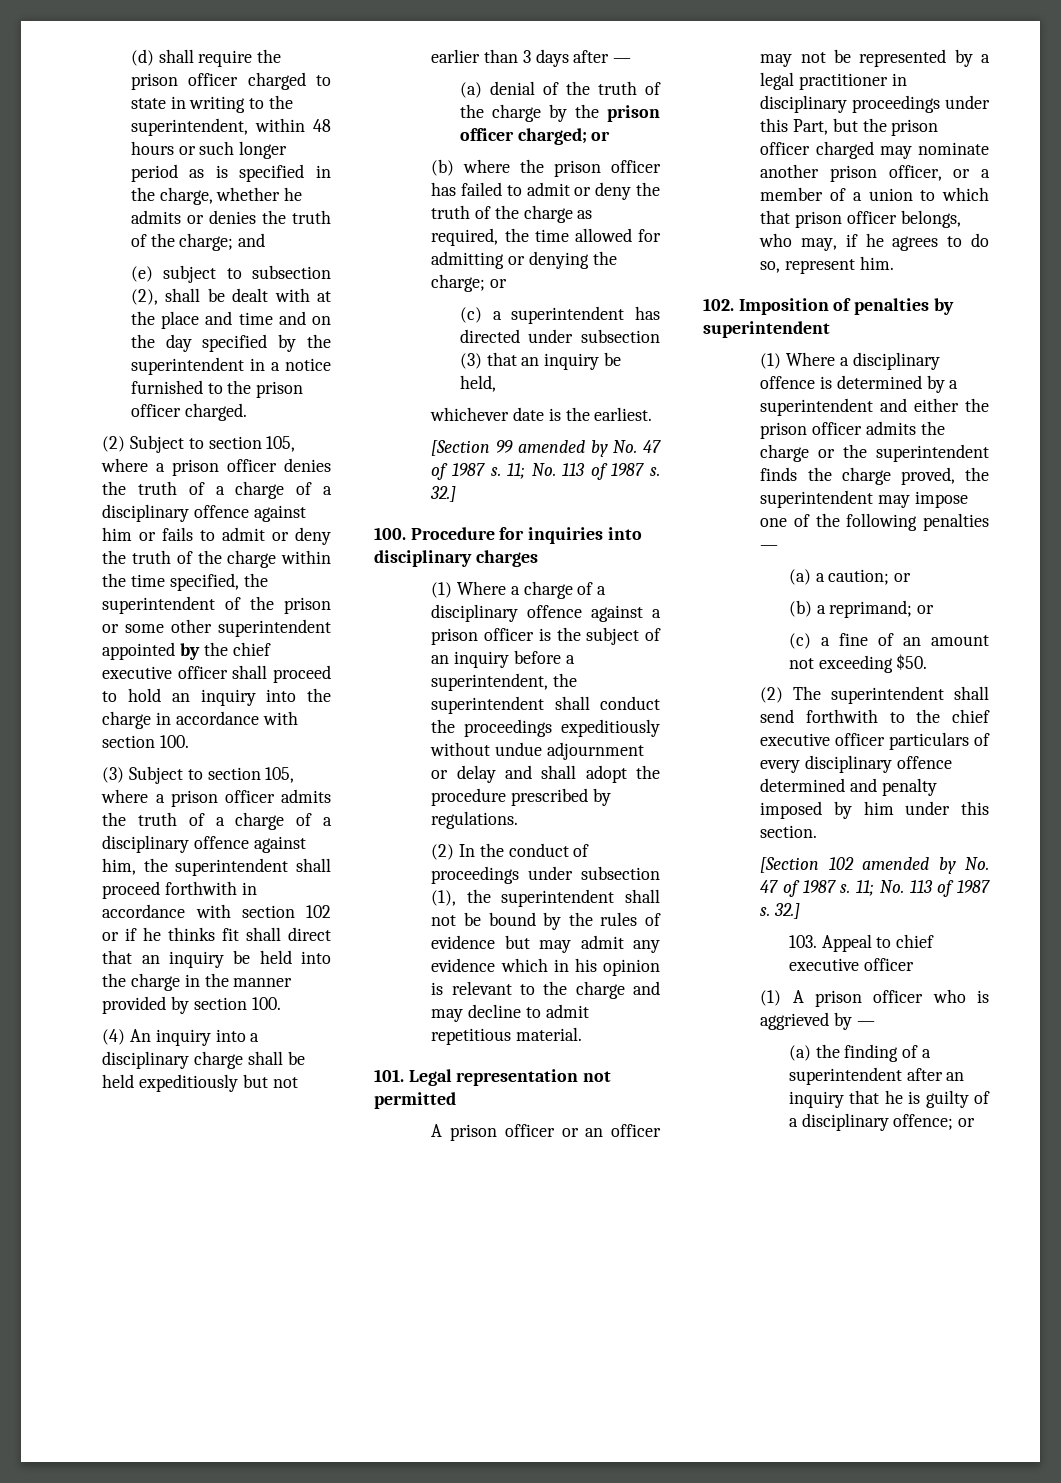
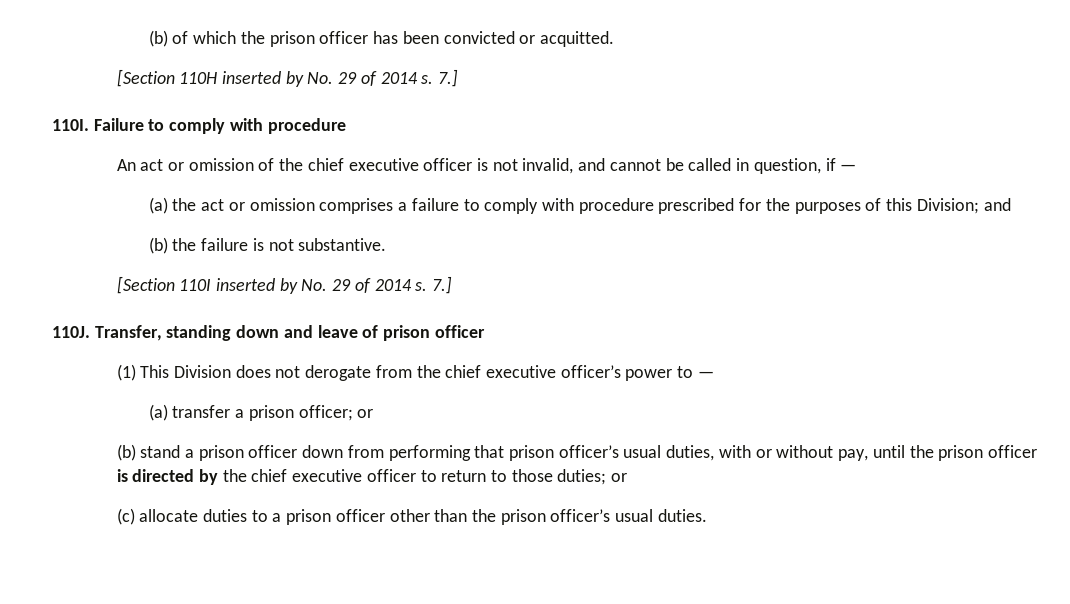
- (d) shall require the prison officer charged to state in writing to the superintendent, within 48 hours or such longer period as is specified in the charge, whether he admits or denies the truth of the charge; and
- (e) subject to subsection (2), shall be dealt with at the place and time and on the day specified by the superintendent in a notice furnished to the prison officer charged.
- (2) Subject to section 105, where a prison officer denies the truth of a charge of a disciplinary offence against him or fails to admit or deny the truth of the charge within the time specified, the superintendent of the prison or some other superintendent appointed by the chief executive officer shall proceed to hold an inquiry into the charge in accordance with section 100.
- (3) Subject to section 105, where a prison officer admits the truth of a charge of a disciplinary offence against him, the superintendent shall proceed forthwith in accordance with section 102 or if he thinks fit shall direct that an inquiry be held into the charge in the manner provided by section 100.
- (4) An inquiry into a disciplinary charge shall be held expeditiously but not earlier than 3 days after —
- (a) denial of the truth of the charge by the prison officer charged; or
- (b) where the prison officer has failed to admit or deny the truth of the charge as required, the time allowed for admitting or denying the charge; or
- (c) a superintendent has directed under subsection (3) that an inquiry be held,
- whichever date is the earliest.
- [Section 99 amended by No. 47 of 1987 s. 11; No. 113 of 1987 s. 32.]
- 100. Procedure for inquiries into disciplinary charges
- (1) Where a charge of a disciplinary offence against a prison officer is the subject of an inquiry before a superintendent, the superintendent shall conduct the proceedings expeditiously without undue adjournment or delay and shall adopt the procedure prescribed by regulations.
- (2) In the conduct of proceedings under subsection (1), the superintendent shall not be bound by the rules of evidence but may admit any evidence which in his opinion is relevant to the charge and may decline to admit repetitious material.
- 101. Legal representation not permitted
- A prison officer or an officer may not be represented by a legal practitioner in disciplinary proceedings under this Part, but the prison officer charged may nominate another prison officer, or a member of a union to which that prison officer belongs, who may, if he agrees to do so, represent him.
- 102. Imposition of penalties by superintendent
- (1) Where a disciplinary offence is determined by a superintendent and either the prison officer admits the charge or the superintendent finds the charge proved, the superintendent may impose one of the following penalties —
- (a) a caution; or
- (b) a reprimand; or
- (c) a fine of an amount not exceeding $50.
- (2) The superintendent shall send forthwith to the chief executive officer particulars of every disciplinary offence determined and penalty imposed by him under this section.
- [Section 102 amended by No. 47 of 1987 s. 11; No. 113 of 1987 s. 32.]
- 103. Appeal to chief executive officer
- (1) A prison officer who is aggrieved by —
- (a) the finding of a superintendent after an inquiry that he is guilty of a disciplinary offence; or
+ (b) of which the prison officer has been convicted or acquitted.
+ [Section 110H inserted by No. 29 of 2014 s. 7.]
+ 110I. Failure to comply with procedure
+ An act or omission of the chief executive officer is not invalid, and cannot be called in question, if —
+ (a) the act or omission comprises a failure to comply with procedure prescribed for the purposes of this Division; and
+ (b) the failure is not substantive.
+ [Section 110I inserted by No. 29 of 2014 s. 7.]
+ 110J. Transfer, standing down and leave of prison officer
+ (1) This Division does not derogate from the chief executive officer’s power to —
+ (a) transfer a prison officer; or
+ (b) stand a prison officer down from performing that prison officer’s usual duties, with or without pay, until the prison officer is directed by the chief executive officer to return to those duties; or
+ (c) allocate duties to a prison officer other than the prison officer’s usual duties.

